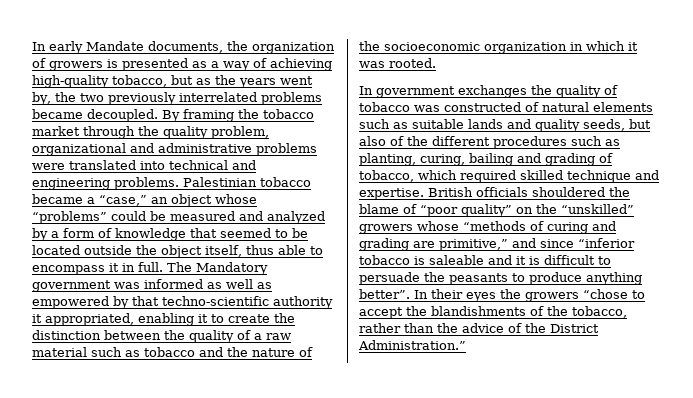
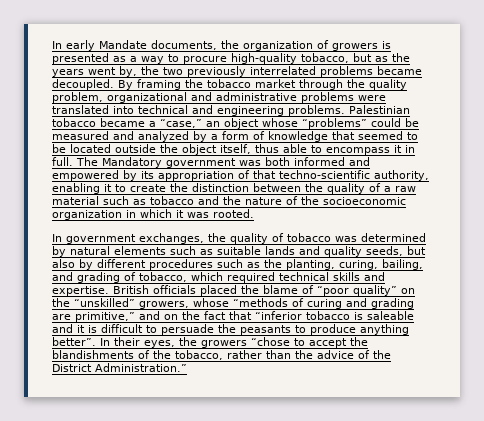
- In early Mandate documents, the organization of growers is presented as a way of achieving high-quality tobacco, but as the years went by, the two previously interrelated problems became decoupled.
+ In early Mandate documents, the organization of growers is presented as a way to procure high-quality tobacco, but as the years went by, the two previously interrelated problems became decoupled.
- The Mandatory government was informed as well as empowered by that techno-scientific authority it appropriated, enabling it to create the distinction between the quality of a raw material such as tobacco and the nature of the socioeconomic organization in which it was rooted.
+ The Mandatory government was both informed and empowered by its appropriation of that techno-scientific authority, enabling it to create the distinction between the quality of a raw material such as tobacco and the nature of the socioeconomic organization in which it was rooted.
- In government exchanges the quality of tobacco was constructed of natural elements such as suitable lands and quality seeds, but also of the different procedures such as planting, curing, bailing and grading of tobacco, which required skilled technique and expertise.
+ In government exchanges, the quality of tobacco was determined by natural elements such as suitable lands and quality seeds, but also by different procedures such as the planting, curing, bailing, and grading of tobacco, which required technical skills and expertise.
- British officials shouldered the blame of “poor quality” on the “unskilled” growers whose “methods of curing and grading are primitive,” and since “inferior tobacco is saleable and it is difficult to persuade the peasants to produce anything better”.
+ British officials placed the blame of “poor quality” on the “unskilled” growers, whose “methods of curing and grading are primitive,” and on the fact that “inferior tobacco is saleable and it is difficult to persuade the peasants to produce anything better”.
- In their eyes the growers “chose to accept the blandishments of the tobacco, rather than the advice of the District Administration.”
+ In their eyes, the growers “chose to accept the blandishments of the tobacco, rather than the advice of the District Administration.”

